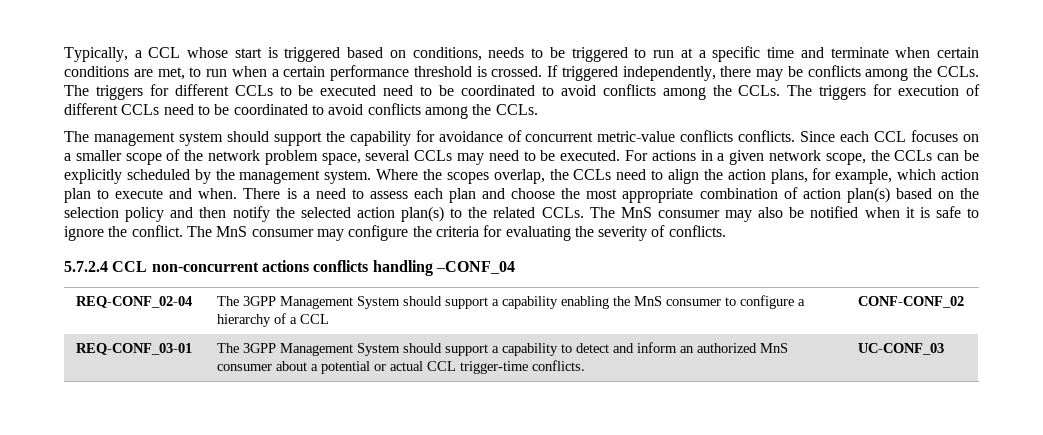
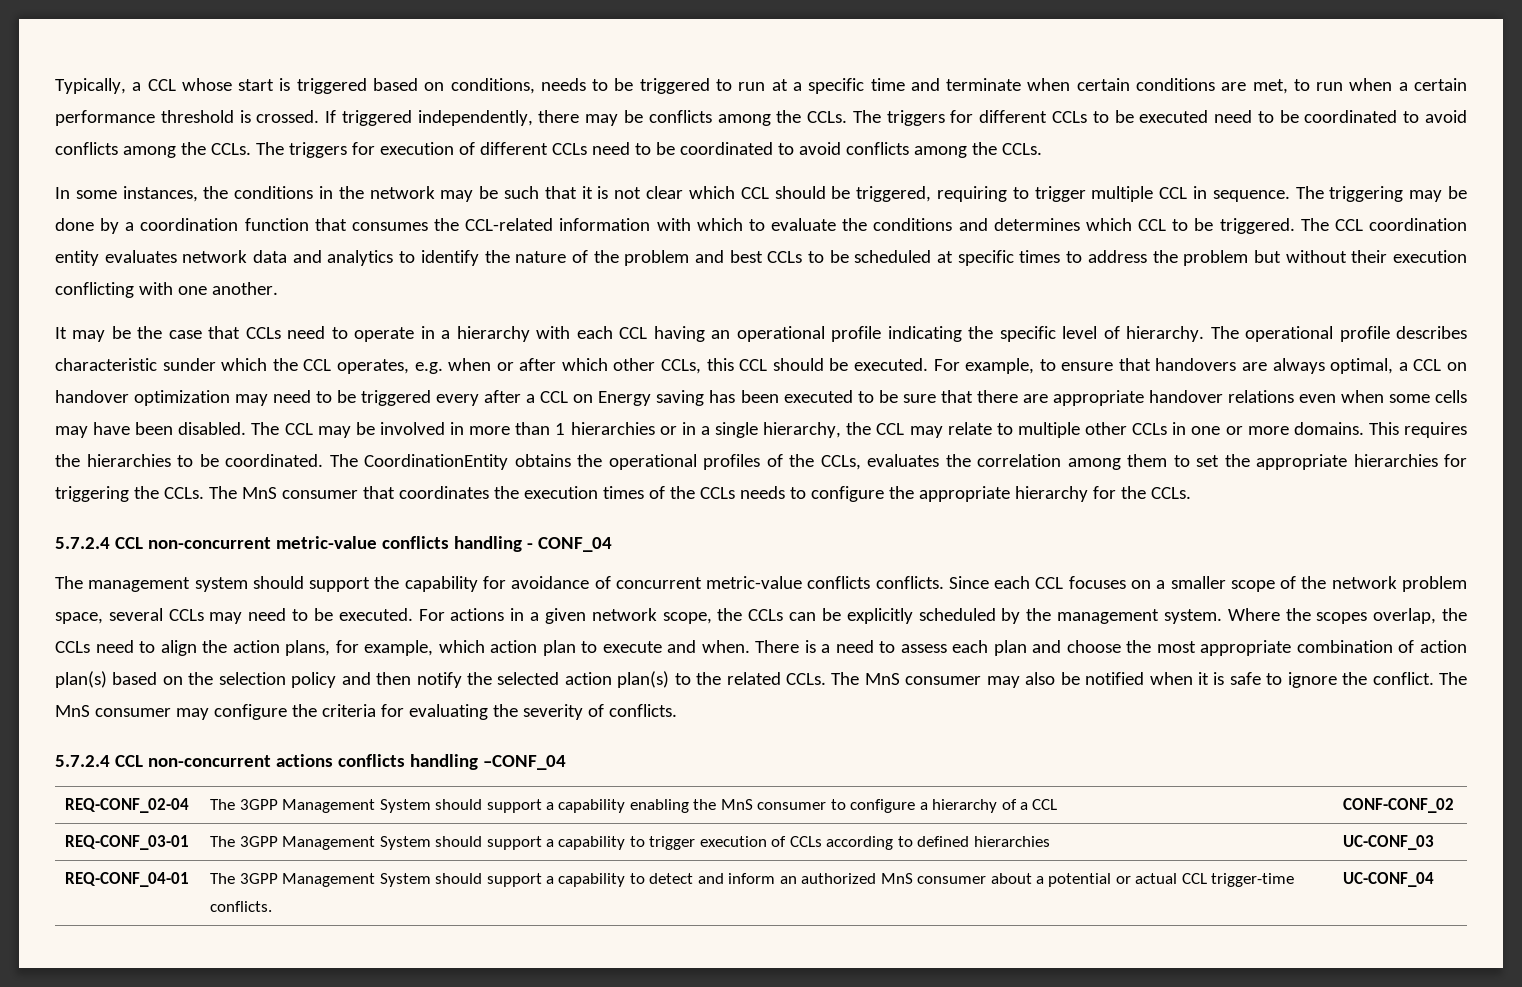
+ In some instances, the conditions in the network may be such that it is not clear which CCL should be triggered, requiring to trigger multiple CCL in sequence. The triggering may be done by a coordination function that consumes the CCL-related information with which to evaluate the conditions and determines which CCL to be triggered. The CCL coordination entity evaluates network data and analytics to identify the nature of the problem and best CCLs to be scheduled at specific times to address the problem but without their execution conflicting with one another.
+ It may be the case that CCLs need to operate in a hierarchy with each CCL having an operational profile indicating the specific level of hierarchy. The operational profile describes characteristic sunder which the CCL operates, e.g. when or after which other CCLs, this CCL should be executed. For example, to ensure that handovers are always optimal, a CCL on handover optimization may need to be triggered every after a CCL on Energy saving has been executed to be sure that there are appropriate handover relations even when some cells may have been disabled. The CCL may be involved in more than 1 hierarchies or in a single hierarchy, the CCL may relate to multiple other CCLs in one or more domains. This requires the hierarchies to be coordinated. The CoordinationEntity obtains the operational profiles of the CCLs, evaluates the correlation among them to set the appropriate hierarchies for triggering the CCLs. The MnS consumer that coordinates the execution times of the CCLs needs to configure the appropriate hierarchy for the CCLs.
+ 5.7.2.4 CCL non-concurrent metric-value conflicts handling - CONF_04
- REQ-CONF_03-01 | The 3GPP Management System should support a capability to detect and inform an authorized MnS consumer about a potential or actual CCL trigger-time conflicts. | UC-CONF_03
+ REQ-CONF_03-01 | The 3GPP Management System should support a capability to trigger execution of CCLs according to defined hierarchies | UC-CONF_03
+ REQ-CONF_04-01 | The 3GPP Management System should support a capability to detect and inform an authorized MnS consumer about a potential or actual CCL trigger-time conflicts. | UC-CONF_04

